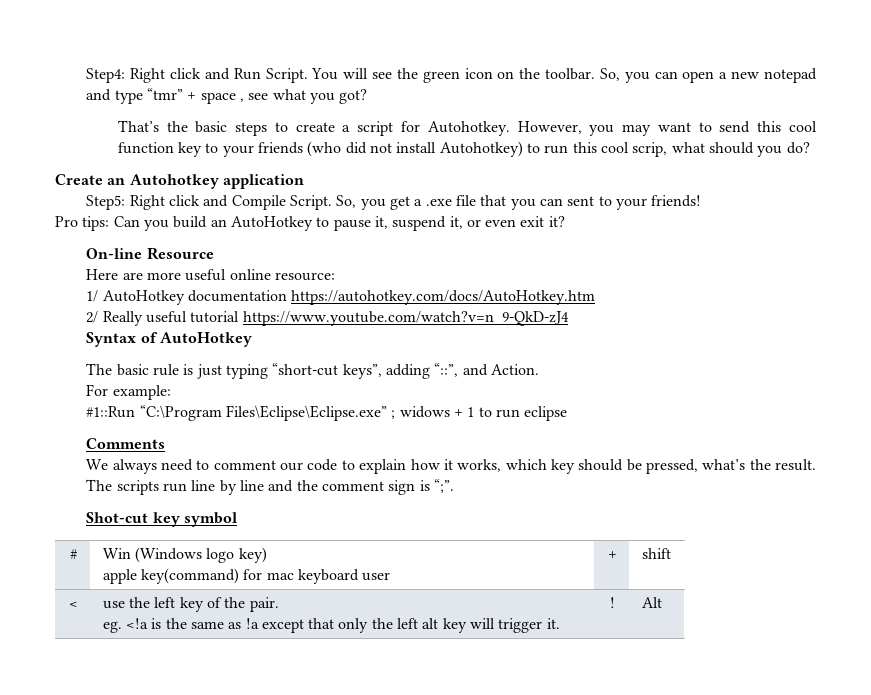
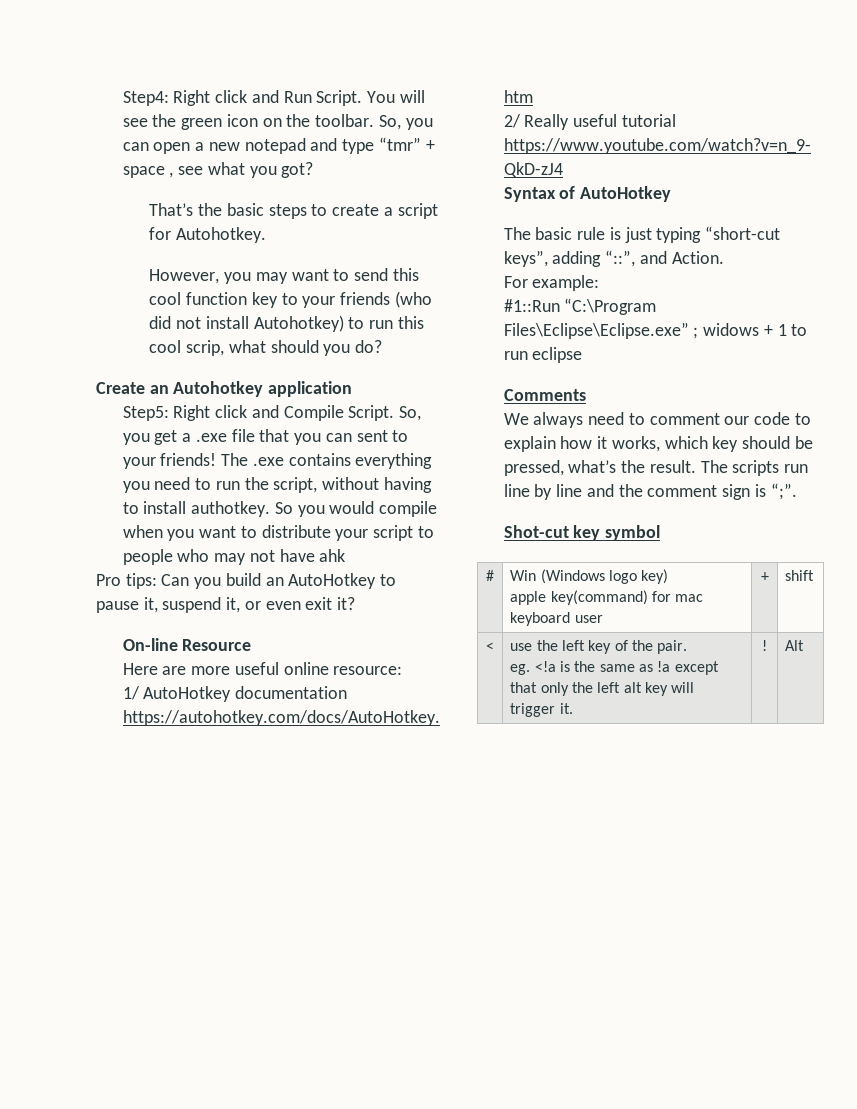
- That’s the basic steps to create a script for Autohotkey. However, you may want to send this cool function key to your friends (who did not install Autohotkey) to run this cool scrip, what should you do?
+ That’s the basic steps to create a script for Autohotkey.
+ However, you may want to send this cool function key to your friends (who did not install Autohotkey) to run this cool scrip, what should you do?
+ The .exe contains everything you need to run the script, without having to install authotkey. So you would compile when you want to distribute your script to people who may not have ahk

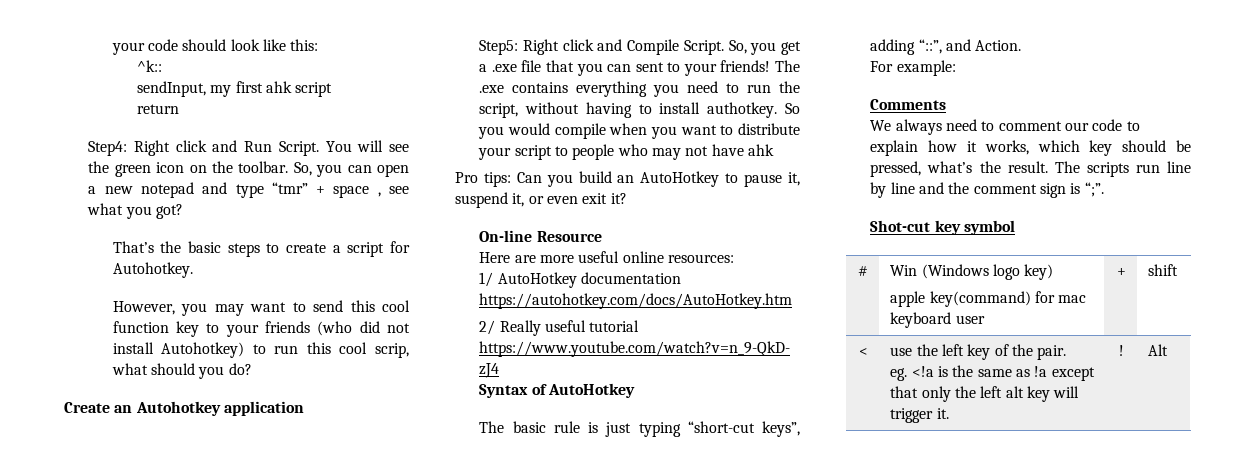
+ your code should look like this:
+ ^k::
+ sendInput, my first ahk script
+ return
- Here are more useful online resource:
+ Here are more useful online resources:
- #1::Run “C:\Program Files\Eclipse\Eclipse.exe” ; widows + 1 to run eclipse

